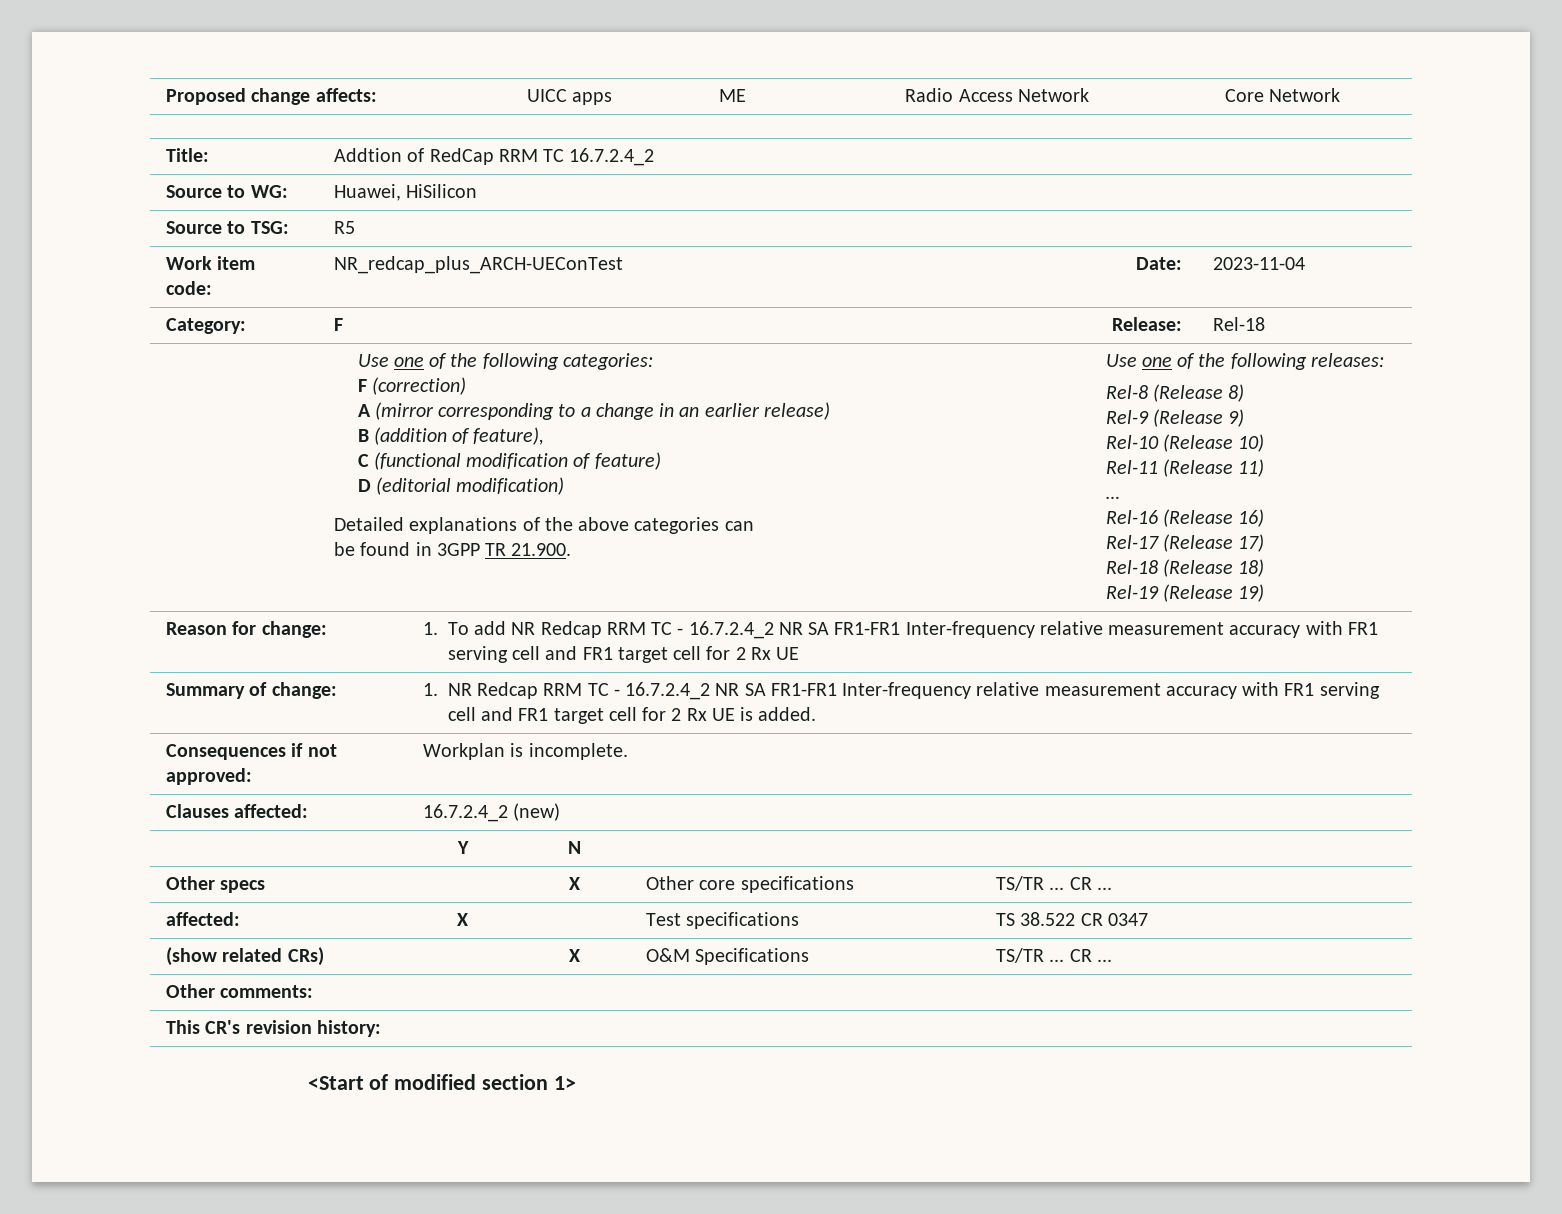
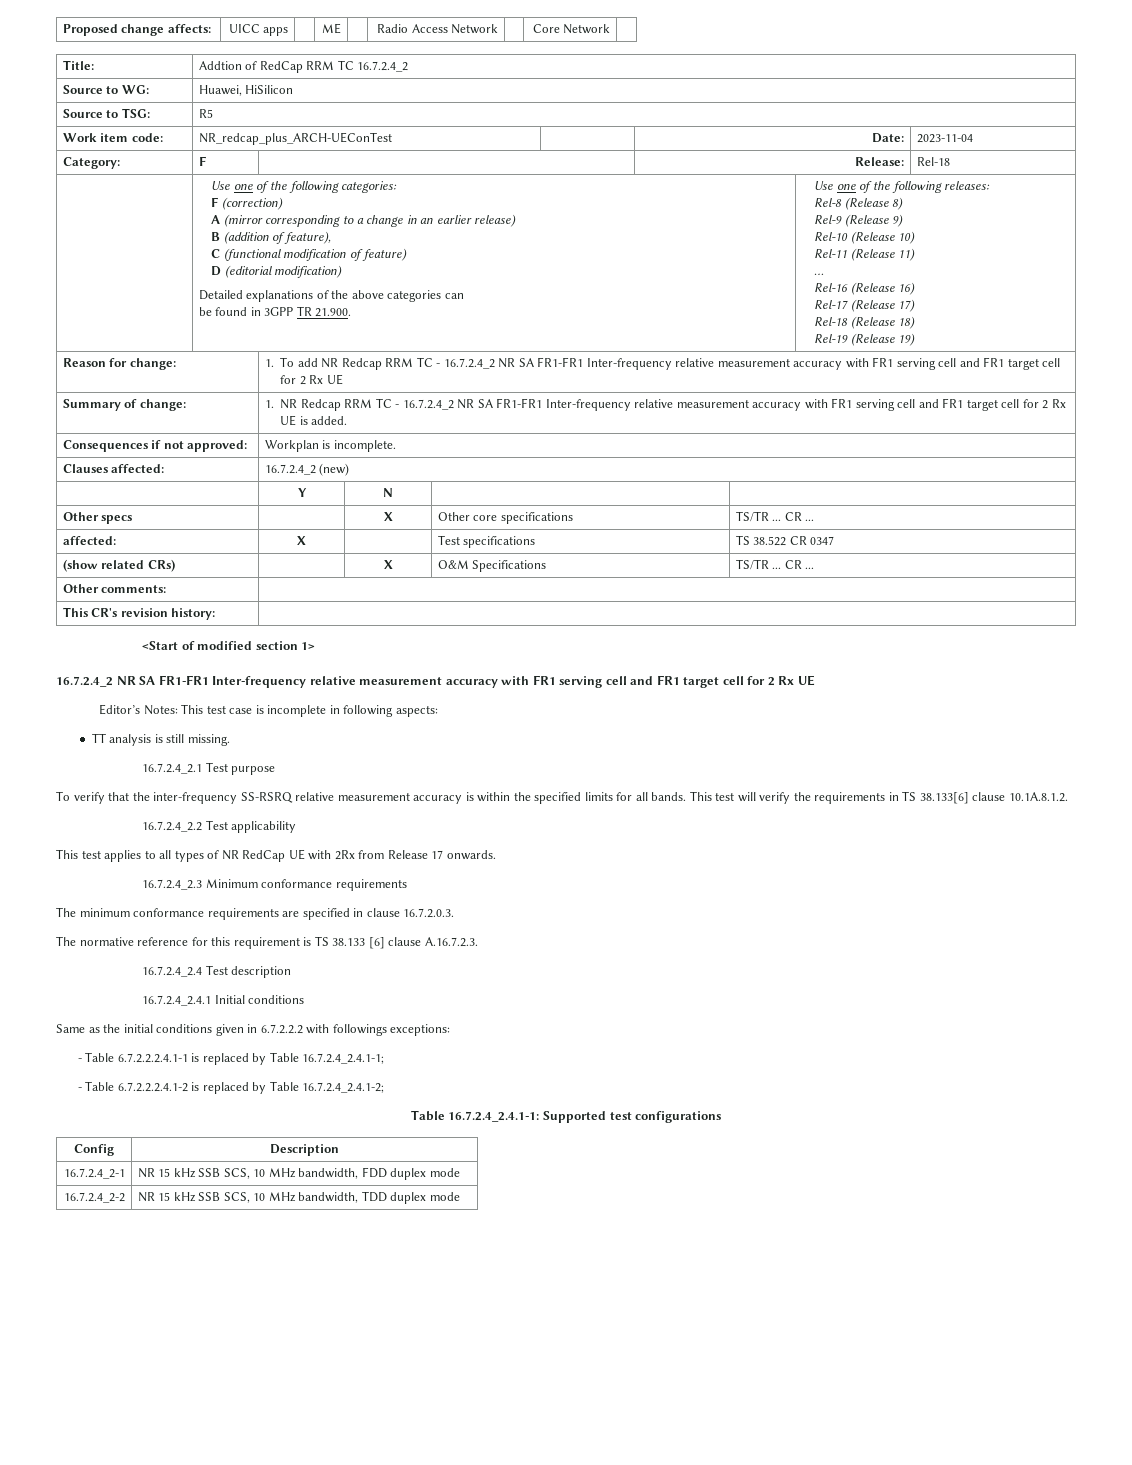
  <Start of modified section 1>
+ 16.7.2.4_2 NR SA FR1-FR1 Inter-frequency relative measurement accuracy with FR1 serving cell and FR1 target cell for 2 Rx UE
+ Editor’s Notes: This test case is incomplete in following aspects:
+ TT analysis is still missing.
+ 16.7.2.4_2.1 Test purpose
+ To verify that the inter-frequency SS-RSRQ relative measurement accuracy is within the specified limits for all bands. This test will verify the requirements in TS 38.133[6] clause 10.1A.8.1.2.
+ 16.7.2.4_2.2 Test applicability
+ This test applies to all types of NR RedCap UE with 2Rx from Release 17 onwards.
+ 16.7.2.4_2.3 Minimum conformance requirements
+ The minimum conformance requirements are specified in clause 16.7.2.0.3.
+ The normative reference for this requirement is TS 38.133 [6] clause A.16.7.2.3.
+ 16.7.2.4_2.4 Test description
+ 16.7.2.4_2.4.1 Initial conditions
+ Same as the initial conditions given in 6.7.2.2.2 with followings exceptions:
+ - Table 6.7.2.2.2.4.1-1 is replaced by Table 16.7.2.4_2.4.1-1;
+ - Table 6.7.2.2.2.4.1-2 is replaced by Table 16.7.2.4_2.4.1-2;
+ Table 16.7.2.4_2.4.1-1: Supported test configurations
+ Config | Description
+ 16.7.2.4_2-1 | NR 15 kHz SSB SCS, 10 MHz bandwidth, FDD duplex mode
+ 16.7.2.4_2-2 | NR 15 kHz SSB SCS, 10 MHz bandwidth, TDD duplex mode

